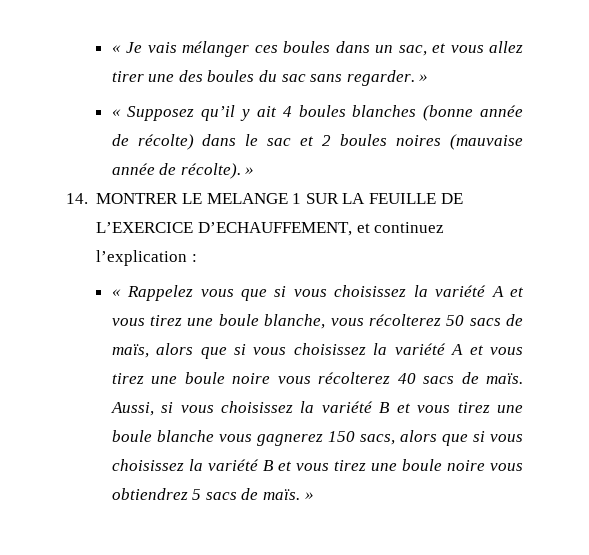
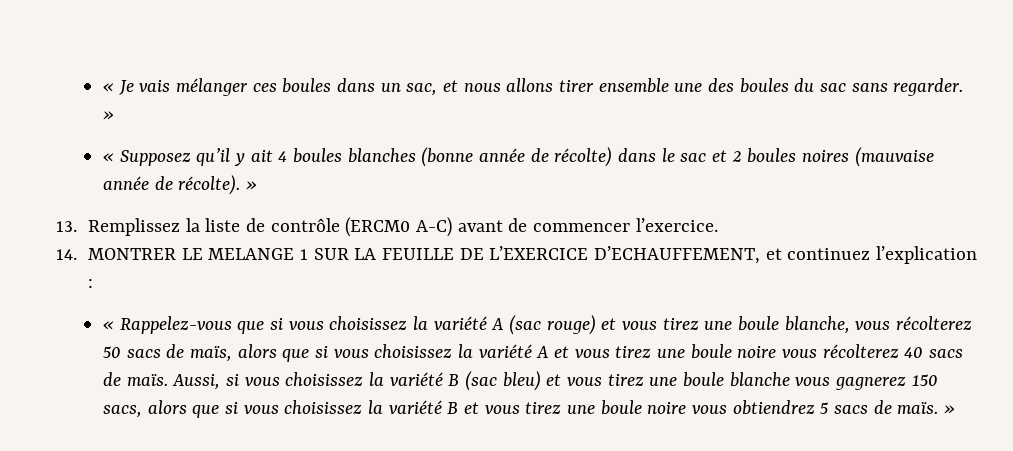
- « Je vais mélanger ces boules dans un sac, et vous allez tirer une des boules du sac sans regarder. »
+ « Je vais mélanger ces boules dans un sac, et nous allons tirer ensemble une des boules du sac sans regarder. »
+ 13. Remplissez la liste de contrôle (ERCM0 A-C) avant de commencer l’exercice.
- « Rappelez vous que si vous choisissez la variété A et vous tirez une boule blanche, vous récolterez 50 sacs de maïs, alors que si vous choisissez la variété A et vous tirez une boule noire vous récolterez 40 sacs de maïs.
+ « Rappelez-vous que si vous choisissez la variété A (sac rouge) et vous tirez une boule blanche, vous récolterez 50 sacs de maïs, alors que si vous choisissez la variété A et vous tirez une boule noire vous récolterez 40 sacs de maïs.
- Aussi, si vous choisissez la variété B et vous tirez une boule blanche vous gagnerez 150 sacs, alors que si vous choisissez la variété B et vous tirez une boule noire vous obtiendrez 5 sacs de maïs. »
+ Aussi, si vous choisissez la variété B (sac bleu) et vous tirez une boule blanche vous gagnerez 150 sacs, alors que si vous choisissez la variété B et vous tirez une boule noire vous obtiendrez 5 sacs de maïs. »

